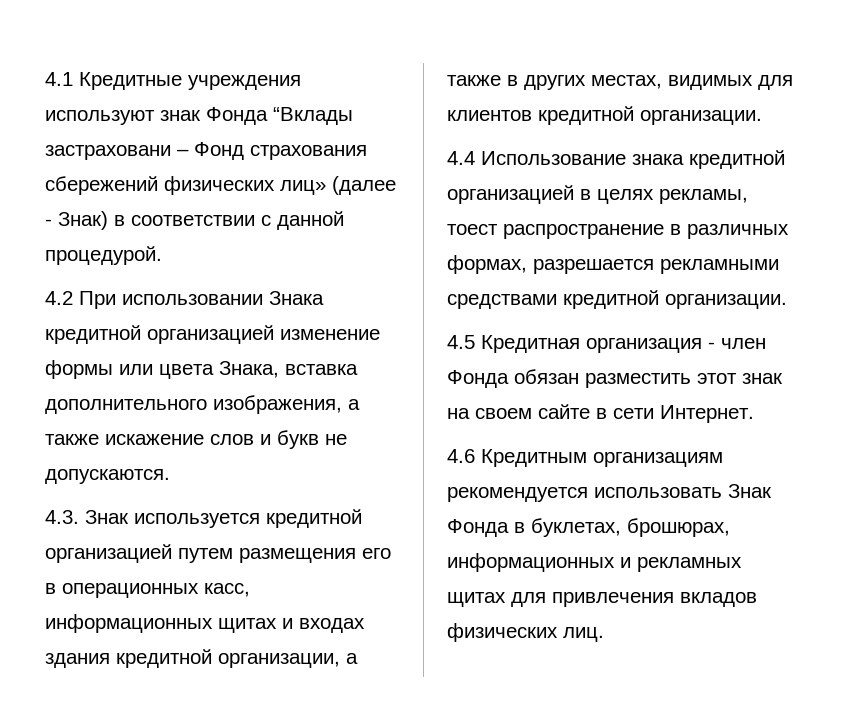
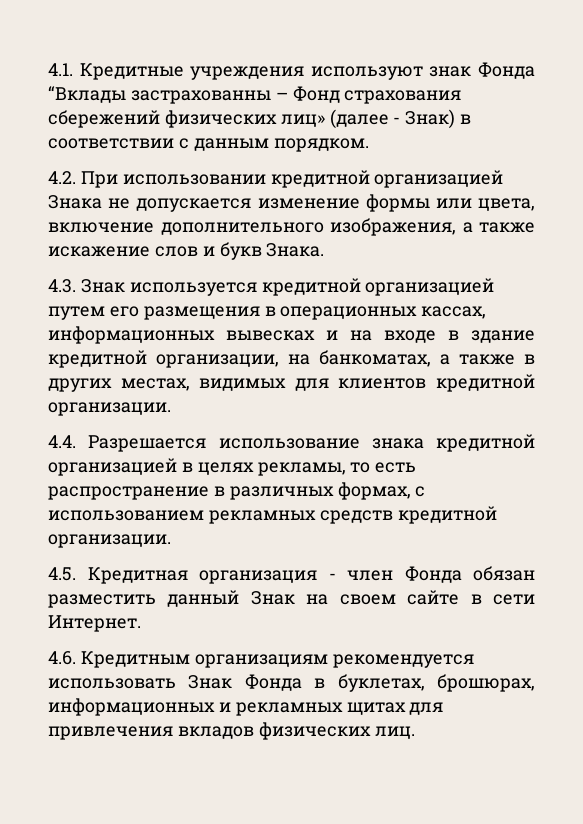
- 4.1 Кредитные учреждения используют знак Фонда “Вклады застраховани – Фонд страхования сбережений физических лиц» (далее - Знак) в соответствии с данной процедурой.
- 4.2 При использовании Знака кредитной организацией изменение формы или цвета Знака, вставка дополнительного изображения, а также искажение слов и букв не допускаются.
+ 4.1. Кредитные учреждения используют знак Фонда “Вклады застрахованны – Фонд страхования сбережений физических лиц» (далее - Знак) в соответствии с данным порядком.
+ 4.2. При использовании кредитной организацией Знака не допускается изменение формы или цвета, включение дополнительного изображения, а также искажение слов и букв Знака.
- 4.3. Знак используется кредитной организацией путем размещения его в операционных касс, информационных щитах и входах здания кредитной организации, а также в других местах, видимых для клиентов кредитной организации.
+ 4.3. Знак используется кредитной организацией путем его размещения в операционных кассах, информационных вывесках и на входе в здание кредитной организации, на банкоматах, а также в других местах, видимых для клиентов кредитной организации.
- 4.4 Использование знака кредитной организацией в целях рекламы, тоест распространение в различных формах, разрешается рекламными средствами кредитной организации.
- 4.5 Кредитная организация - член Фонда обязан разместить этот знак на своем сайте в сети Интернет.
+ 4.4. Разрешается использование знака кредитной организацией в целях рекламы, то есть распространение в различных формах, с использованием рекламных средств кредитной организации.
+ 4.5. Кредитная организация - член Фонда обязан разместить данный Знак на своем сайте в сети Интернет.
- 4.6 Кредитным организациям рекомендуется использовать Знак Фонда в буклетах, брошюрах, информационных и рекламных щитах для привлечения вкладов физических лиц.
+ 4.6. Кредитным организациям рекомендуется использовать Знак Фонда в буклетах, брошюрах, информационных и рекламных щитах для привлечения вкладов физических лиц.

